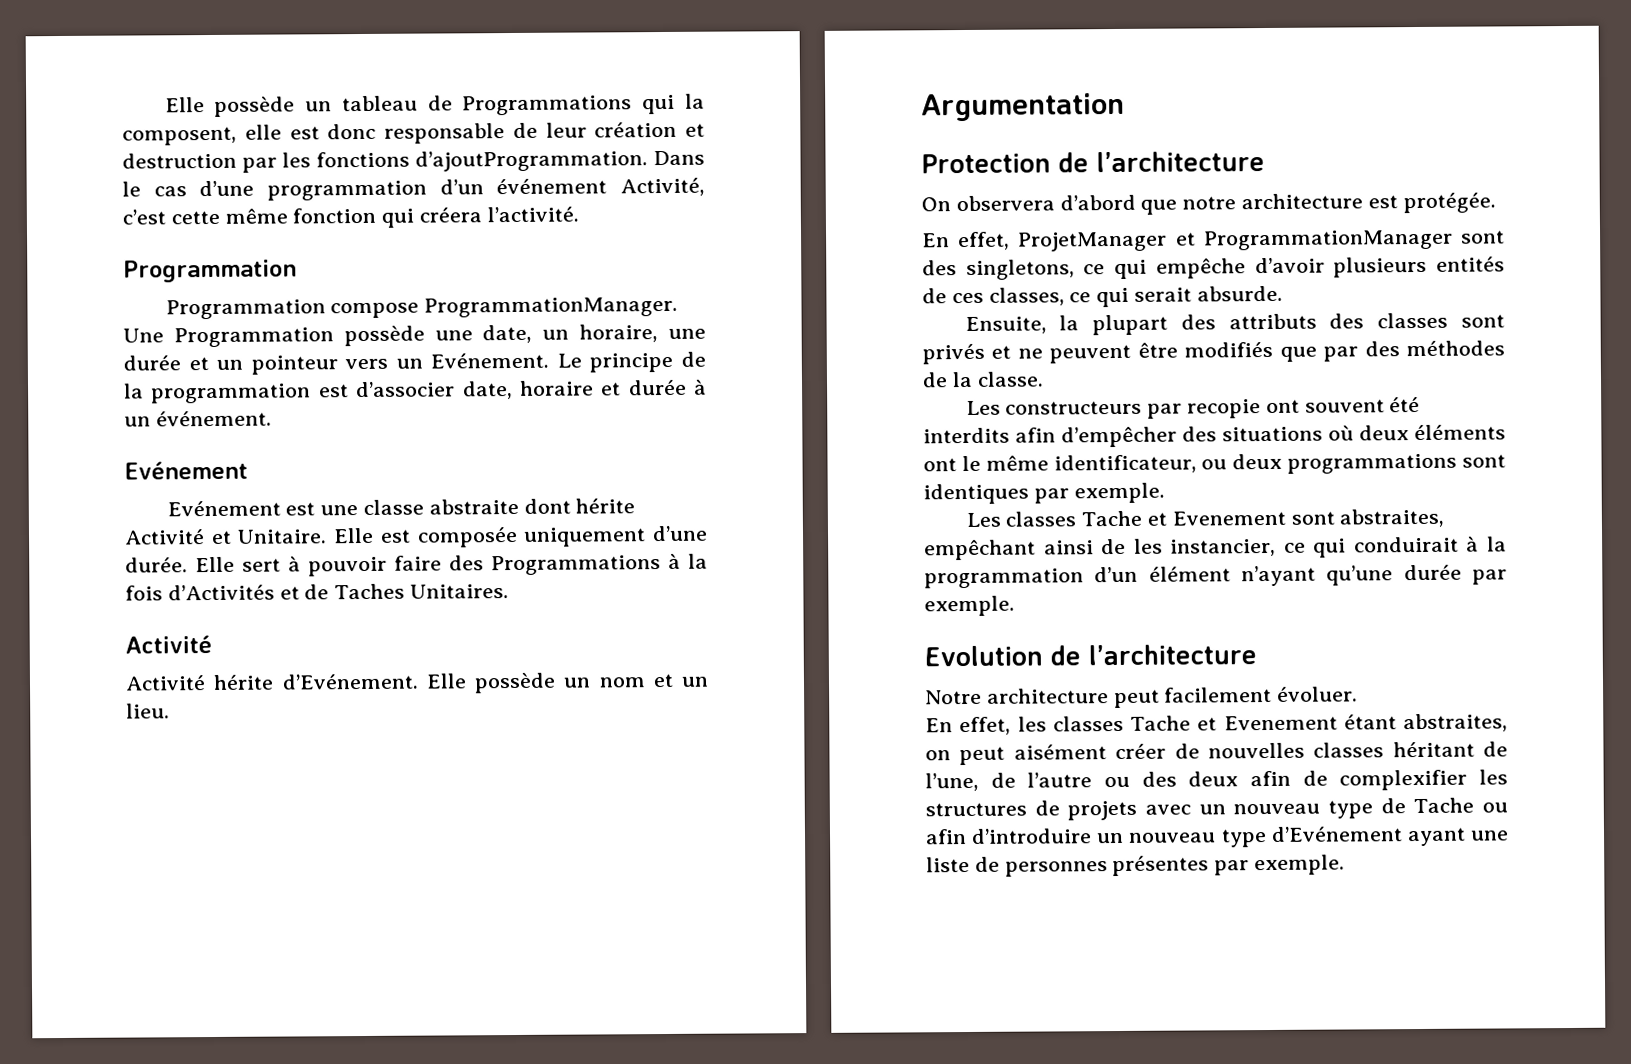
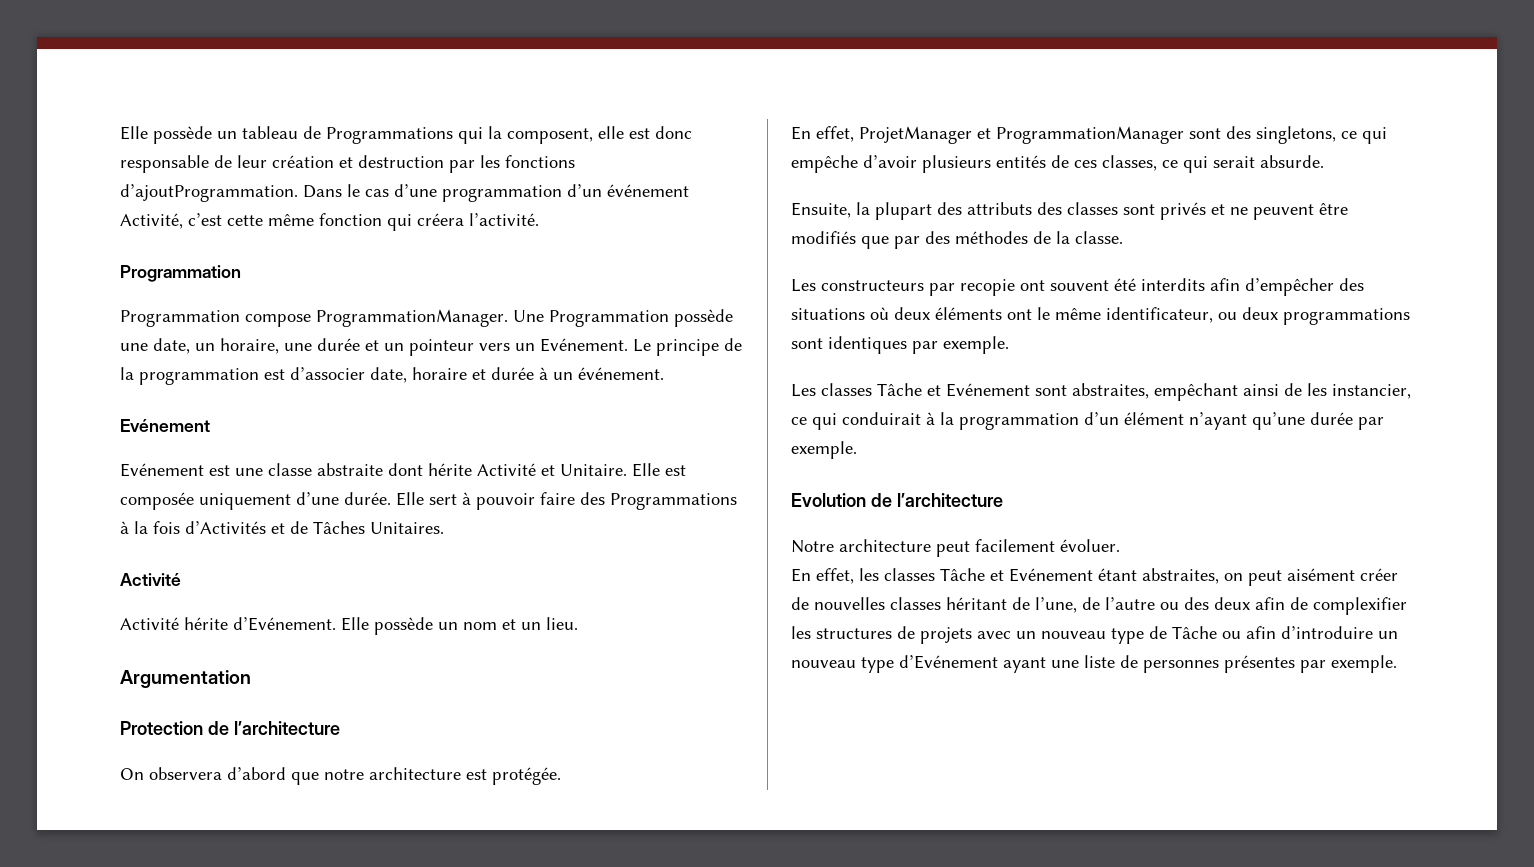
- Elle sert à pouvoir faire des Programmations à la fois d’Activités et de Taches Unitaires.
+ Elle sert à pouvoir faire des Programmations à la fois d’Activités et de Tâches Unitaires.
- Les classes Tache et Evenement sont abstraites, empêchant ainsi de les instancier, ce qui conduirait à la programmation d’un élément n’ayant qu’une durée par exemple.
+ Les classes Tâche et Evénement sont abstraites, empêchant ainsi de les instancier, ce qui conduirait à la programmation d’un élément n’ayant qu’une durée par exemple.
- En effet, les classes Tache et Evenement étant abstraites, on peut aisément créer de nouvelles classes héritant de l’une, de l’autre ou des deux afin de complexifier les structures de projets avec un nouveau type de Tache ou afin d’introduire un nouveau type d’Evénement ayant une liste de personnes présentes par exemple.
+ En effet, les classes Tâche et Evénement étant abstraites, on peut aisément créer de nouvelles classes héritant de l’une, de l’autre ou des deux afin de complexifier les structures de projets avec un nouveau type de Tâche ou afin d’introduire un nouveau type d’Evénement ayant une liste de personnes présentes par exemple.

